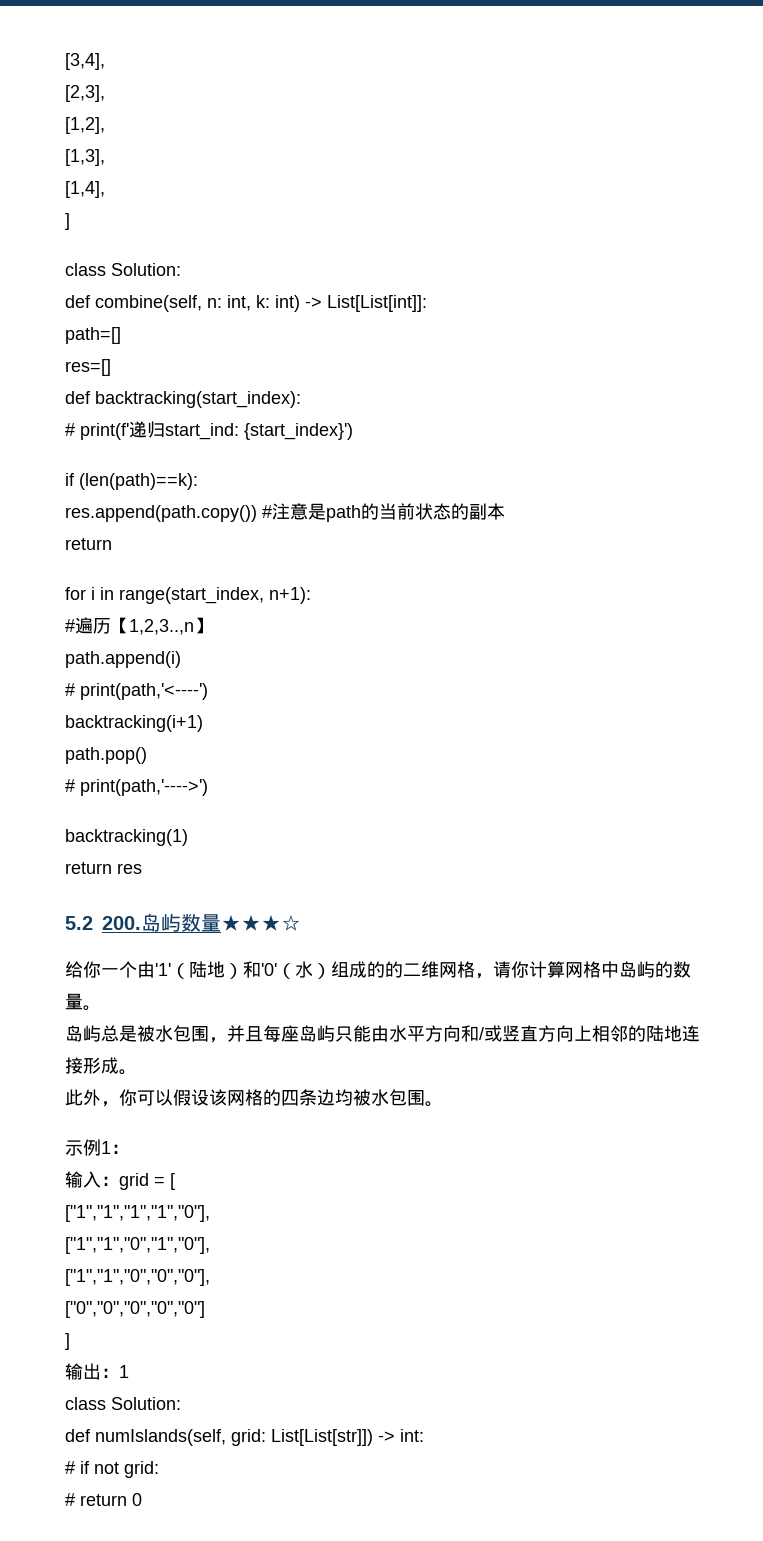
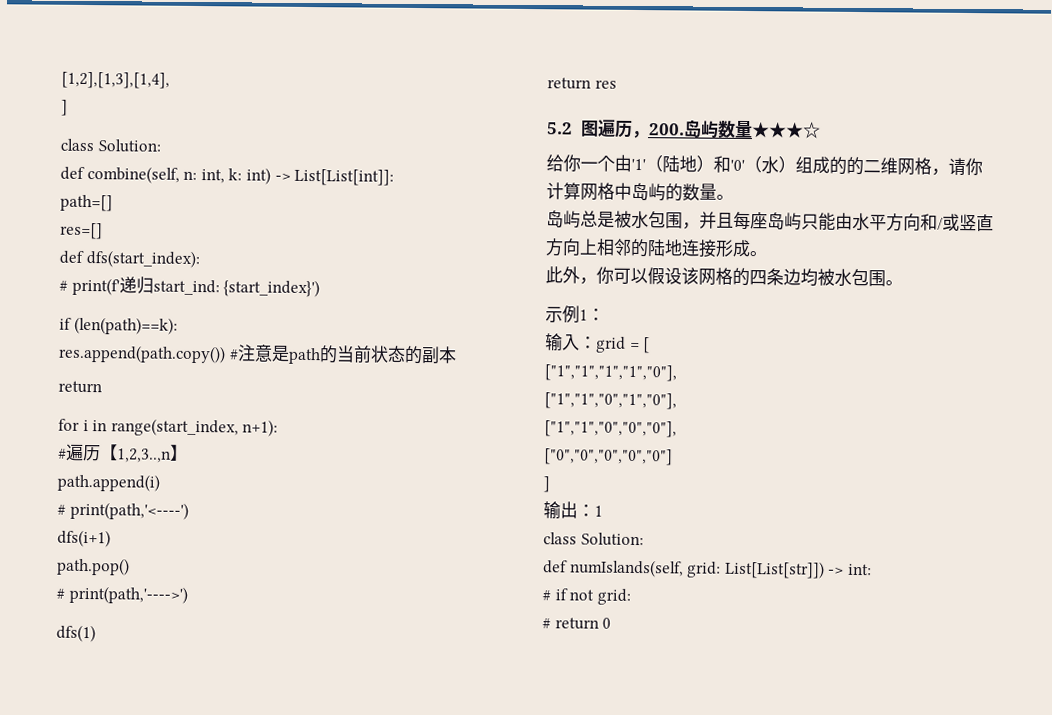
- [3,4],
- [2,3],
- [1,2],
- [1,3],
- [1,4],
+ [1,2],[1,3],[1,4],
- def backtracking(start_index):
+ def dfs(start_index):
- backtracking(i+1)
+ dfs(i+1)
- backtracking(1)
+ dfs(1)
- 5.2 200.岛屿数量★★★☆
+ 5.2图遍历，200.岛屿数量★★★☆

